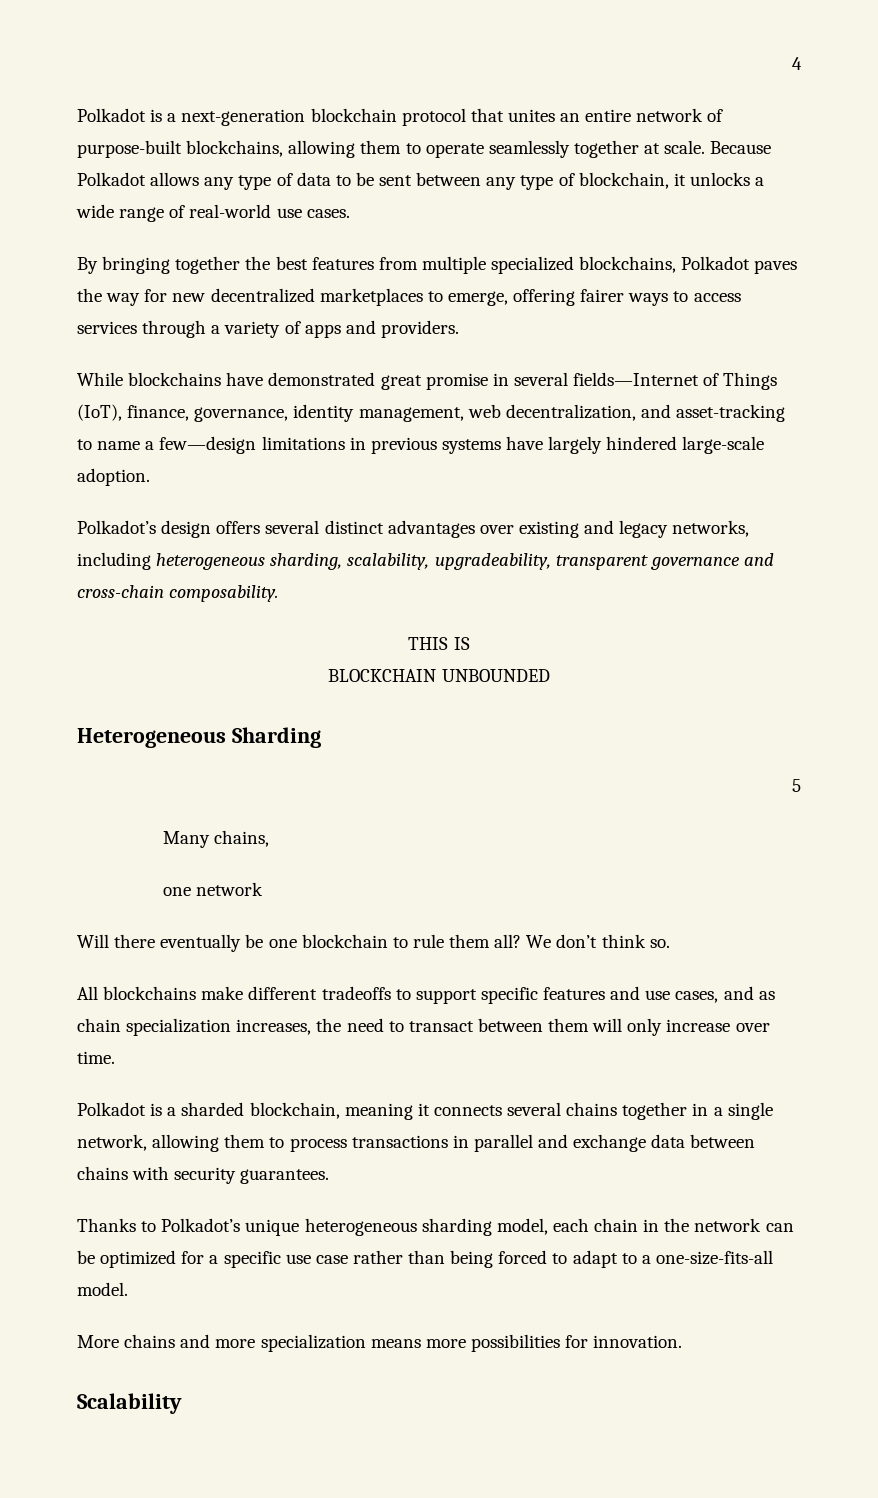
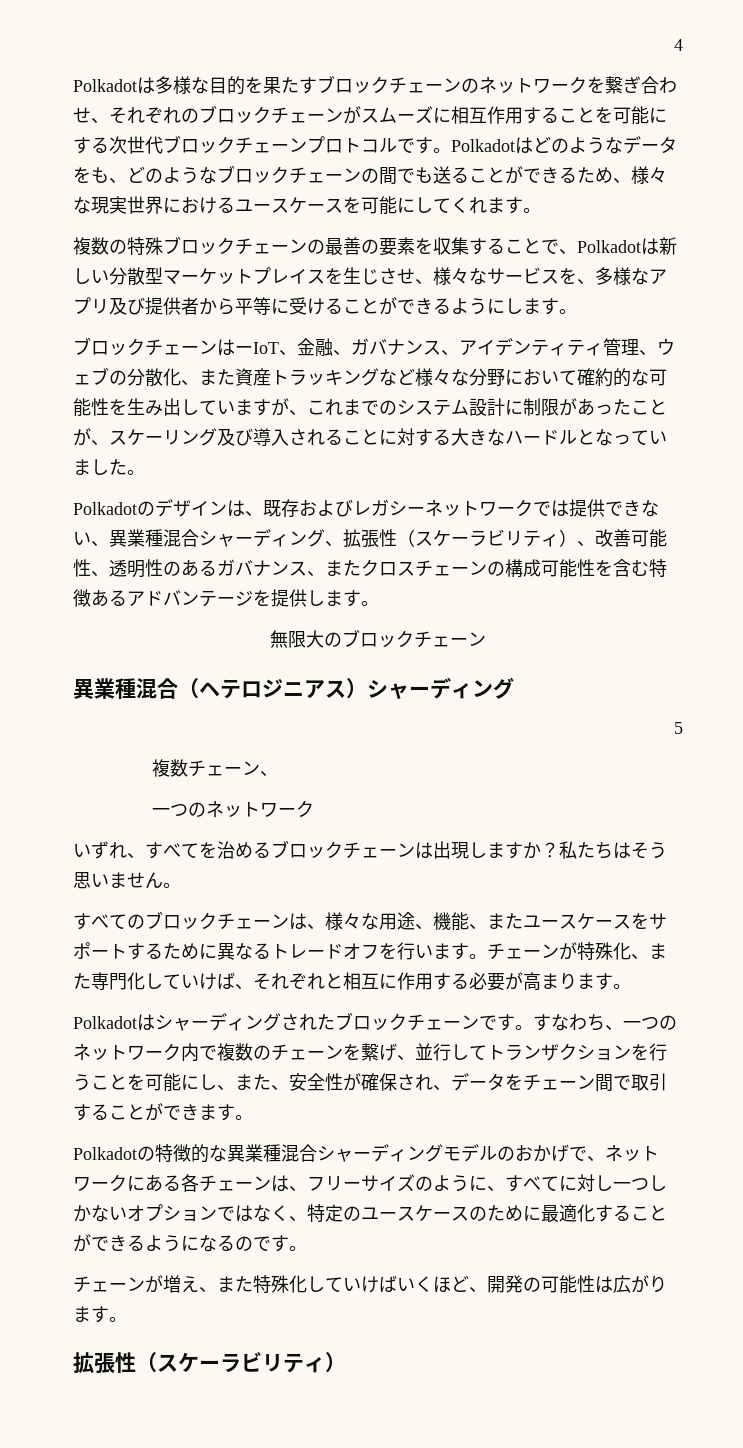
- Polkadot is a next-generation blockchain protocol that unites an entire network of purpose-built blockchains, allowing them to operate seamlessly together at scale. Because Polkadot allows any type of data to be sent between any type of blockchain, it unlocks a wide range of real-world use cases.
- By bringing together the best features from multiple specialized blockchains, Polkadot paves the way for new decentralized marketplaces to emerge, offering fairer ways to access services through a variety of apps and providers.
- While blockchains have demonstrated great promise in several fields—Internet of Things (IoT), finance, governance, identity management, web decentralization, and asset-tracking to name a few—design limitations in previous systems have largely hindered large-scale adoption.
- Polkadot’s design offers several distinct advantages over existing and legacy networks, including heterogeneous sharding, scalability, upgradeability, transparent governance and cross-chain composability.
- THIS IS
- BLOCKCHAIN UNBOUNDED
- Heterogeneous Sharding
+ Polkadotは多様な目的を果たすブロックチェーンのネットワークを繋ぎ合わせ、それぞれのブロックチェーンがスムーズに相互作用することを可能にする次世代ブロックチェーンプロトコルです。Polkadotはどのようなデータをも、どのようなブロックチェーンの間でも送ることができるため、様々な現実世界におけるユースケースを可能にしてくれます。
+ 複数の特殊ブロックチェーンの最善の要素を収集することで、Polkadotは新しい分散型マーケットプレイスを生じさせ、様々なサービスを、多様なアプリ及び提供者から平等に受けることができるようにします。
+ ブロックチェーンはーIoT、金融、ガバナンス、アイデンティティ管理、ウェブの分散化、また資産トラッキングなど様々な分野において確約的な可能性を生み出していますが、これまでのシステム設計に制限があったことが、スケーリング及び導入されることに対する大きなハードルとなっていました。
+ Polkadotのデザインは、既存およびレガシーネットワークでは提供できない、異業種混合シャーディング、拡張性（スケーラビリティ）、改善可能性、透明性のあるガバナンス、またクロスチェーンの構成可能性を含む特徴あるアドバンテージを提供します。
+ 無限大のブロックチェーン
+ 異業種混合（ヘテロジニアス）シャーディング
  5
- Many chains,
- one network
- Will there eventually be one blockchain to rule them all? We don’t think so.
- All blockchains make different tradeoffs to support specific features and use cases, and as chain specialization increases, the need to transact between them will only increase over time.
- Polkadot is a sharded blockchain, meaning it connects several chains together in a single network, allowing them to process transactions in parallel and exchange data between chains with security guarantees.
- Thanks to Polkadot’s unique heterogeneous sharding model, each chain in the network can be optimized for a specific use case rather than being forced to adapt to a one-size-fits-all model.
- More chains and more specialization means more possibilities for innovation.
- Scalability
+ 複数チェーン、
+ 一つのネットワーク
+ いずれ、すべてを治めるブロックチェーンは出現しますか？私たちはそう思いません。
+ すべてのブロックチェーンは、様々な用途、機能、またユースケースをサポートするために異なるトレードオフを行います。チェーンが特殊化、また専門化していけば、それぞれと相互に作用する必要が高まります。
+ Polkadotはシャーディングされたブロックチェーンです。すなわち、一つのネットワーク内で複数のチェーンを繋げ、並行してトランザクションを行うことを可能にし、また、安全性が確保され、データをチェーン間で取引することができます。
+ Polkadotの特徴的な異業種混合シャーディングモデルのおかげで、ネットワークにある各チェーンは、フリーサイズのように、すべてに対し一つしかないオプションではなく、特定のユースケースのために最適化することができるようになるのです。
+ チェーンが増え、また特殊化していけばいくほど、開発の可能性は広がります。
+ 拡張性（スケーラビリティ）

